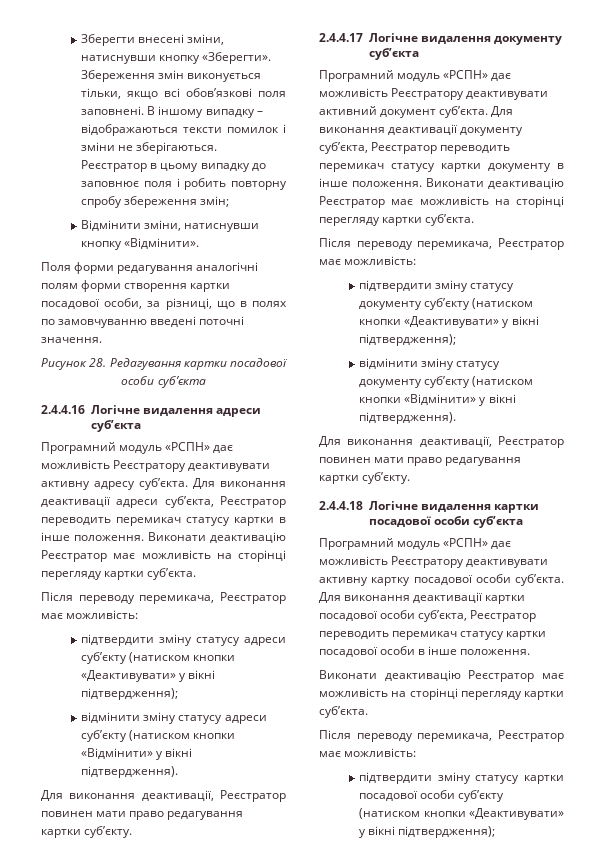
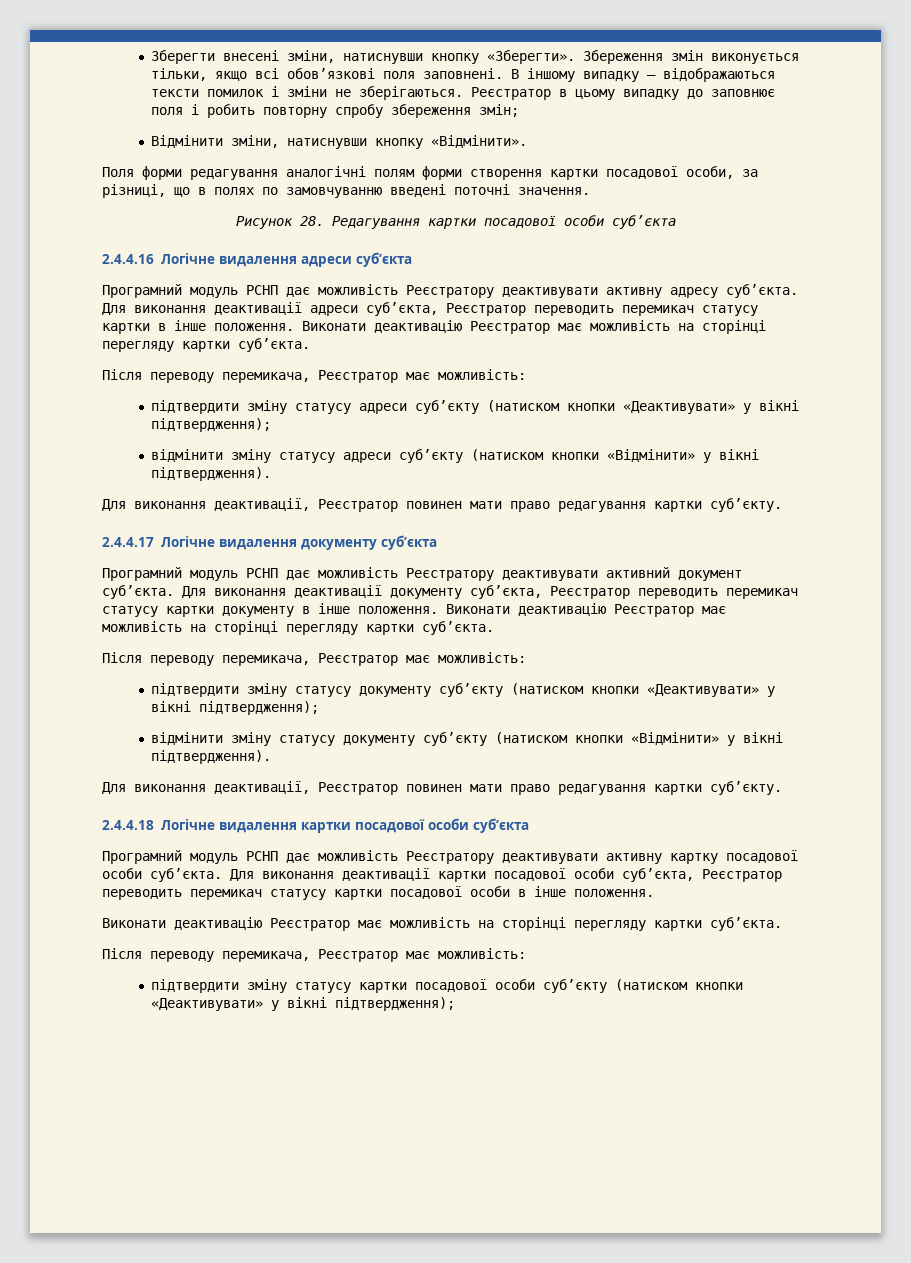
- Програмний модуль «РСПН» дає можливість Реєстратору деактивувати активну адресу суб’єкта.
+ Програмний модуль РСНП дає можливість Реєстратору деактивувати активну адресу суб’єкта.
- Програмний модуль «РСПН» дає можливість Реєстратору деактивувати активний документ суб’єкта.
+ Програмний модуль РСНП дає можливість Реєстратору деактивувати активний документ суб’єкта.
- Програмний модуль «РСПН» дає можливість Реєстратору деактивувати активну картку посадової особи суб’єкта.
+ Програмний модуль РСНП дає можливість Реєстратору деактивувати активну картку посадової особи суб’єкта.

